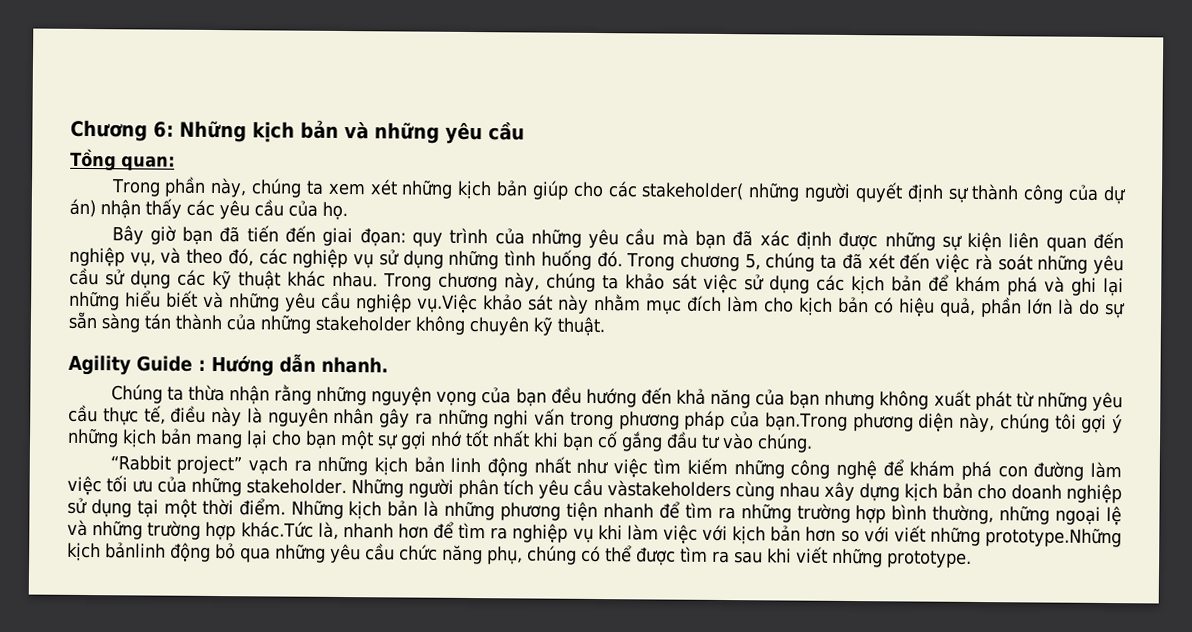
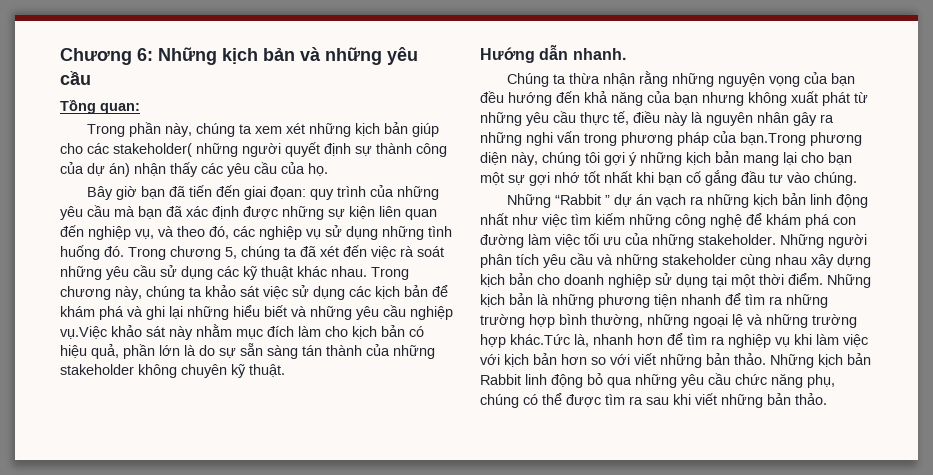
- Agility Guide : Hướng dẫn nhanh.
+ Hướng dẫn nhanh.
- “Rabbit project” vạch ra những kịch bản linh động nhất như việc tìm kiếm những công nghệ để khám phá con đường làm việc tối ưu của những stakeholder.
+ Những “Rabbit ” dự án vạch ra những kịch bản linh động nhất như việc tìm kiếm những công nghệ để khám phá con đường làm việc tối ưu của những stakeholder.
- Những người phân tích yêu cầu vàstakeholders cùng nhau xây dựng kịch bản cho doanh nghiệp sử dụng tại một thời điểm.
+ Những người phân tích yêu cầu và những stakeholder cùng nhau xây dựng kịch bản cho doanh nghiệp sử dụng tại một thời điểm.
- Những kịch bản là những phương tiện nhanh để tìm ra những trường hợp bình thường, những ngoại lệ và những trường hợp khác.Tức là, nhanh hơn để tìm ra nghiệp vụ khi làm việc với kịch bản hơn so với viết những prototype.Những kịch bảnlinh động bỏ qua những yêu cầu chức năng phụ, chúng có thể được tìm ra sau khi viết những prototype.
+ Những kịch bản là những phương tiện nhanh để tìm ra những trường hợp bình thường, những ngoại lệ và những trường hợp khác.Tức là, nhanh hơn để tìm ra nghiệp vụ khi làm việc với kịch bản hơn so với viết những bản thảo. Những kịch bản Rabbit linh động bỏ qua những yêu cầu chức năng phụ, chúng có thể được tìm ra sau khi viết những bản thảo.

